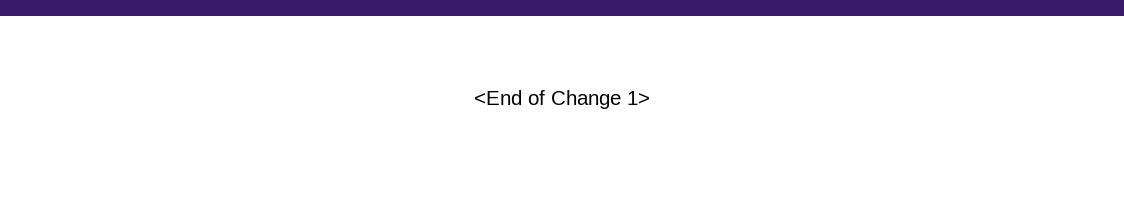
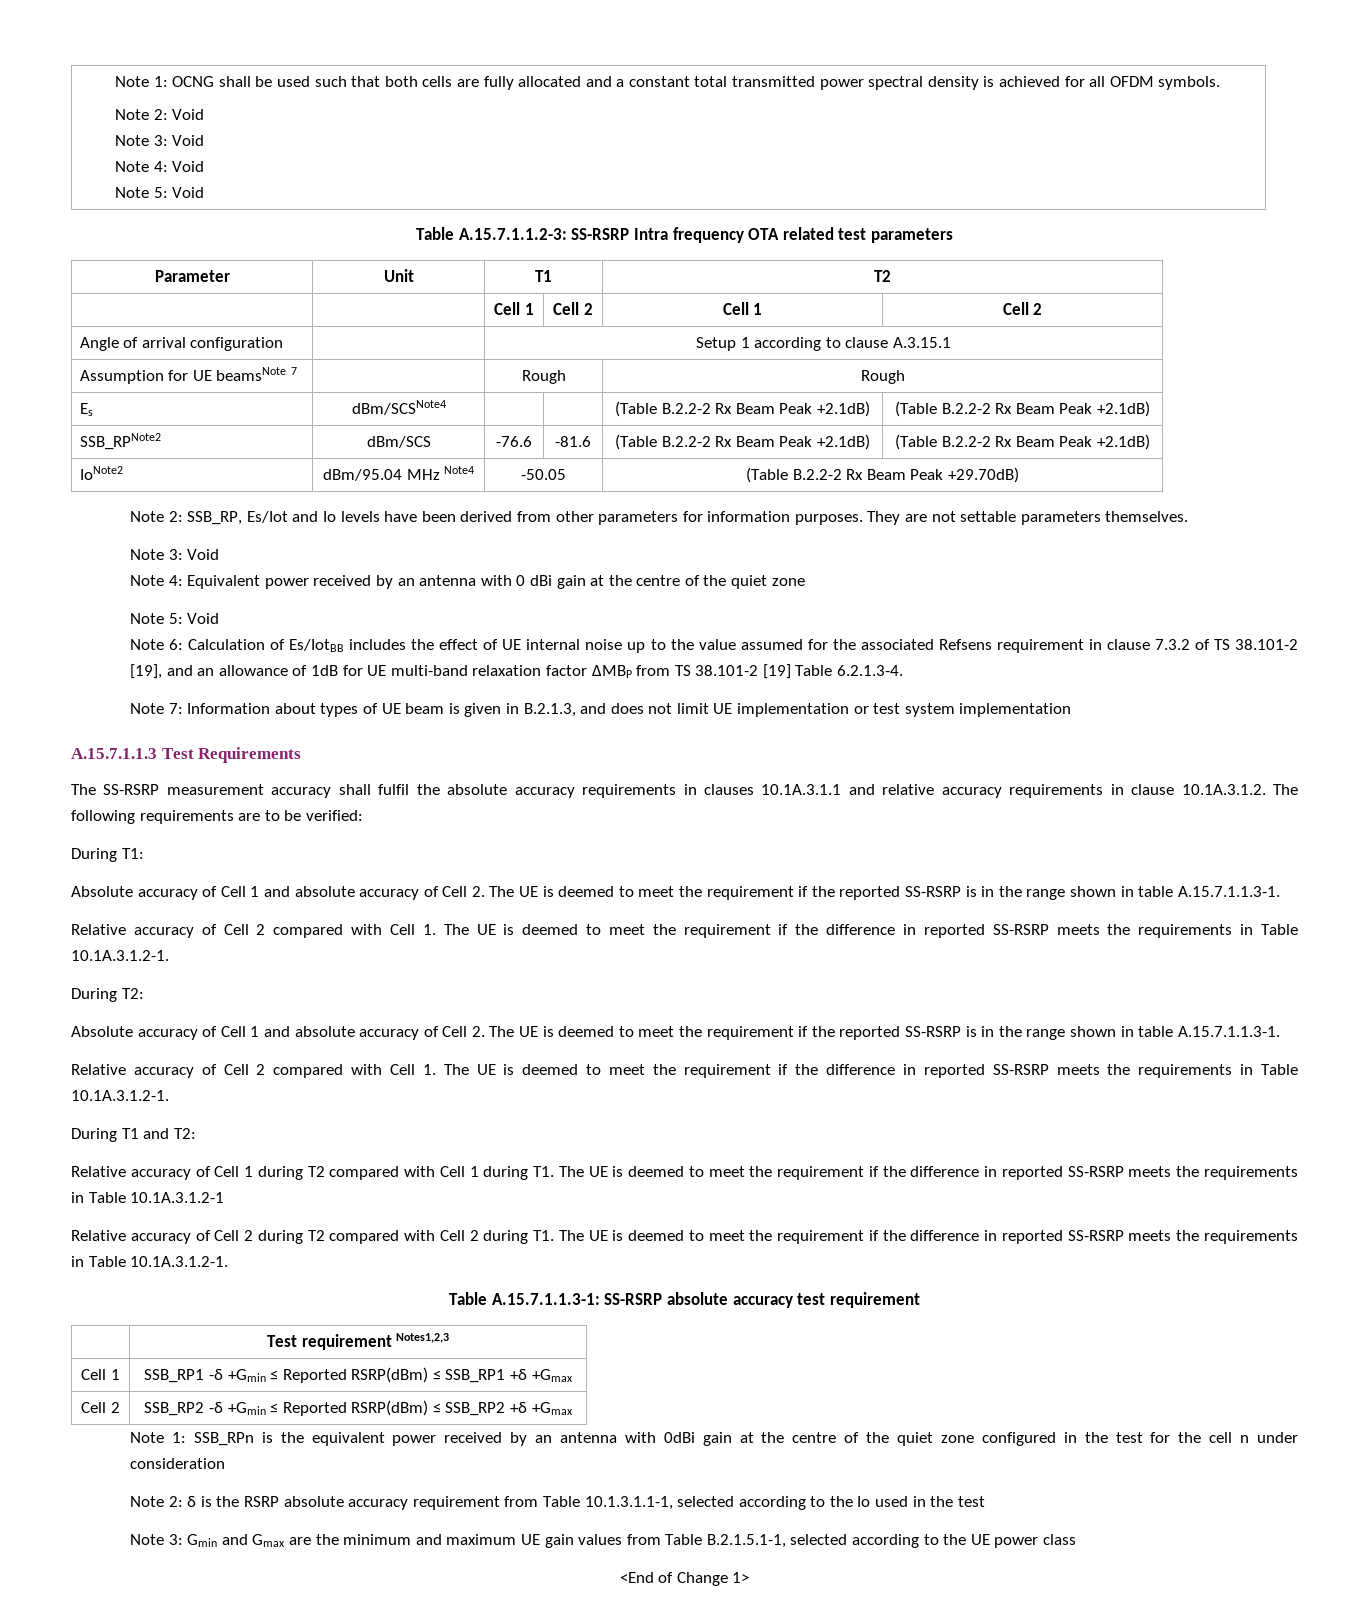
+ Note 1: OCNG shall be used such that both cells are fully allocated and a constant total transmitted power spectral density is achieved for all OFDM symbols.
+ Note 2: Void
+ Note 3: Void
+ Note 4: Void
+ Note 5: Void
+ Table A.15.7.1.1.2-3: SS-RSRP Intra frequency OTA related test parameters
+ Parameter | Unit | T1 | T2
+ | | Cell 1 | Cell 2 | Cell 1 | Cell 2
+ Angle of arrival configuration | | Setup 1 according to clause A.3.15.1
+ Assumption for UE beamsNote 7 | | Rough | Rough
+ Es | dBm/SCSNote4 | | | (Table B.2.2-2 Rx Beam Peak +2.1dB) | (Table B.2.2-2 Rx Beam Peak +2.1dB)
+ SSB_RPNote2 | dBm/SCS | -76.6 | -81.6 | (Table B.2.2-2 Rx Beam Peak +2.1dB) | (Table B.2.2-2 Rx Beam Peak +2.1dB)
+ IoNote2 | dBm/95.04 MHz Note4 | -50.05 | (Table B.2.2-2 Rx Beam Peak +29.70dB)
+ Note 2: SSB_RP, Es/Iot and Io levels have been derived from other parameters for information purposes. They are not settable parameters themselves.
+ Note 3: Void
+ Note 4: Equivalent power received by an antenna with 0 dBi gain at the centre of the quiet zone
+ Note 5: Void
+ Note 6: Calculation of Es/IotBB includes the effect of UE internal noise up to the value assumed for the associated Refsens requirement in clause 7.3.2 of TS 38.101-2 [19], and an allowance of 1dB for UE multi-band relaxation factor ΔMBP from TS 38.101-2 [19] Table 6.2.1.3-4.
+ Note 7: Information about types of UE beam is given in B.2.1.3, and does not limit UE implementation or test system implementation
+ A.15.7.1.1.3 Test Requirements
+ The SS-RSRP measurement accuracy shall fulfil the absolute accuracy requirements in clauses 10.1A.3.1.1 and relative accuracy requirements in clause 10.1A.3.1.2. The following requirements are to be verified:
+ During T1:
+ Absolute accuracy of Cell 1 and absolute accuracy of Cell 2. The UE is deemed to meet the requirement if the reported SS-RSRP is in the range shown in table A.15.7.1.1.3-1.
+ Relative accuracy of Cell 2 compared with Cell 1. The UE is deemed to meet the requirement if the difference in reported SS-RSRP meets the requirements in Table 10.1A.3.1.2-1.
+ During T2:
+ Absolute accuracy of Cell 1 and absolute accuracy of Cell 2. The UE is deemed to meet the requirement if the reported SS-RSRP is in the range shown in table A.15.7.1.1.3-1.
+ Relative accuracy of Cell 2 compared with Cell 1. The UE is deemed to meet the requirement if the difference in reported SS-RSRP meets the requirements in Table 10.1A.3.1.2-1.
+ During T1 and T2:
+ Relative accuracy of Cell 1 during T2 compared with Cell 1 during T1. The UE is deemed to meet the requirement if the difference in reported SS-RSRP meets the requirements in Table 10.1A.3.1.2-1
+ Relative accuracy of Cell 2 during T2 compared with Cell 2 during T1. The UE is deemed to meet the requirement if the difference in reported SS-RSRP meets the requirements in Table 10.1A.3.1.2-1.
+ Table A.15.7.1.1.3-1: SS-RSRP absolute accuracy test requirement
+ | Test requirement Notes1,2,3
+ Cell 1 | SSB_RP1 -δ +Gmin ≤ Reported RSRP(dBm) ≤ SSB_RP1 +δ +Gmax
+ Cell 2 | SSB_RP2 -δ +Gmin ≤ Reported RSRP(dBm) ≤ SSB_RP2 +δ +Gmax
+ Note 1: SSB_RPn is the equivalent power received by an antenna with 0dBi gain at the centre of the quiet zone configured in the test for the cell n under consideration
+ Note 2: δ is the RSRP absolute accuracy requirement from Table 10.1.3.1.1-1, selected according to the Io used in the test
+ Note 3: Gmin and Gmax are the minimum and maximum UE gain values from Table B.2.1.5.1-1, selected according to the UE power class

